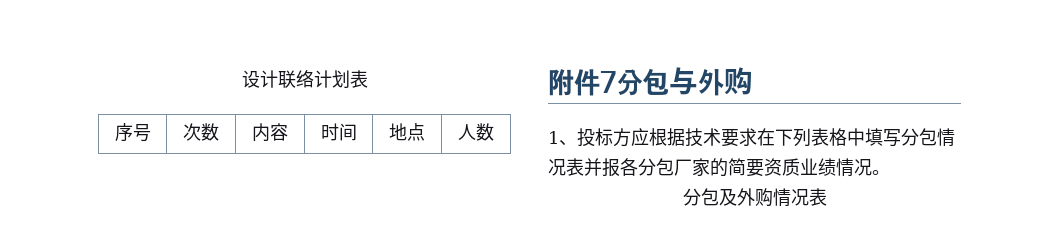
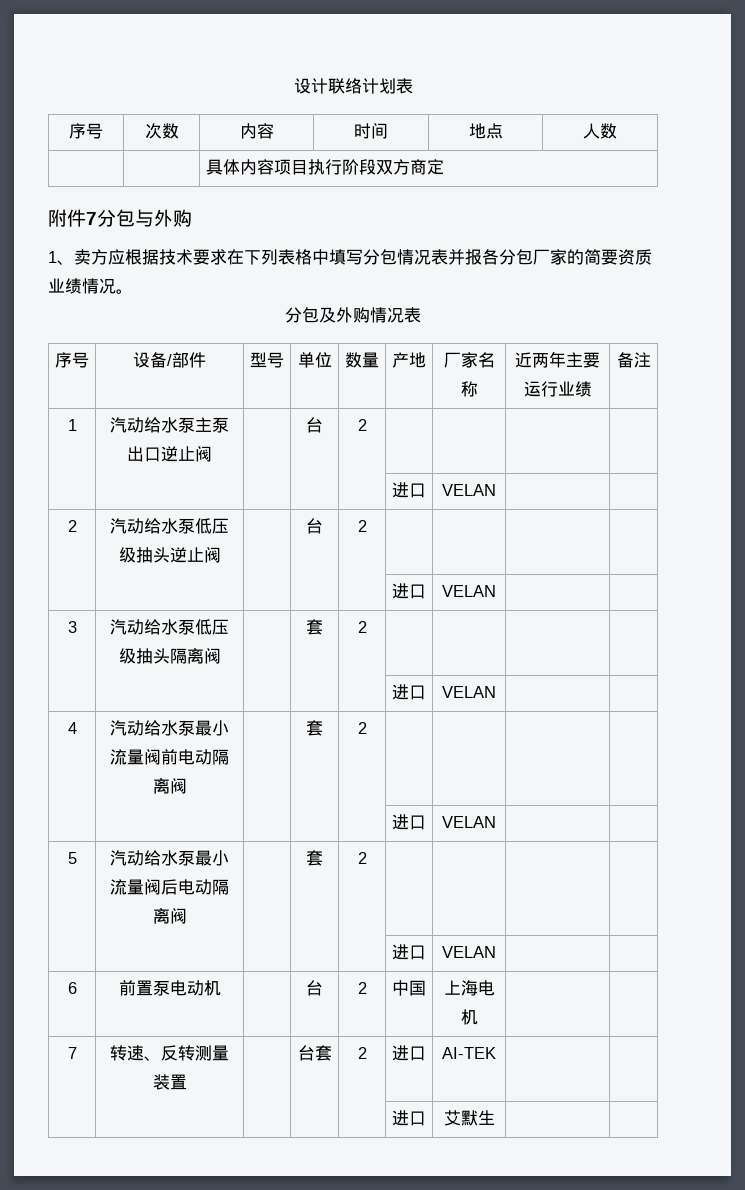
+ | | 具体内容项目执行阶段双方商定
- 1、投标方应根据技术要求在下列表格中填写分包情况表并报各分包厂家的简要资质业绩情况。
+ 1、卖方应根据技术要求在下列表格中填写分包情况表并报各分包厂家的简要资质业绩情况。
+ 序号 | 设备/部件 | 型号 | 单位 | 数量 | 产地 | 厂家名称 | 近两年主要运行业绩 | 备注
+ 1 | 汽动给水泵主泵出口逆止阀 | | 台 | 2 | | | |
+ | | | | | 进口 | VELAN | |
+ 2 | 汽动给水泵低压级抽头逆止阀 | | 台 | 2 | | | |
+ | | | | | 进口 | VELAN | |
+ 3 | 汽动给水泵低压级抽头隔离阀 | | 套 | 2 | | | |
+ | | | | | 进口 | VELAN | |
+ 4 | 汽动给水泵最小流量阀前电动隔离阀 | | 套 | 2 | | | |
+ | | | | | 进口 | VELAN | |
+ 5 | 汽动给水泵最小流量阀后电动隔离阀 | | 套 | 2 | | | |
+ | | | | | 进口 | VELAN | |
+ 6 | 前置泵电动机 | | 台 | 2 | 中国 | 上海电机 | |
+ 7 | 转速、反转测量装置 | | 台套 | 2 | 进口 | AI-TEK | |
+ | | | | | 进口 | 艾默生 | |

